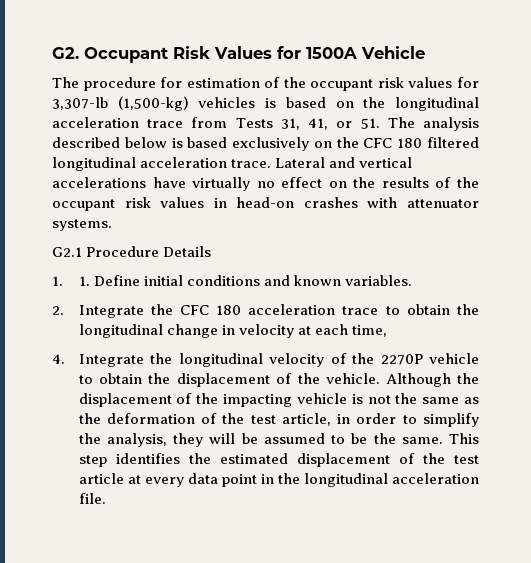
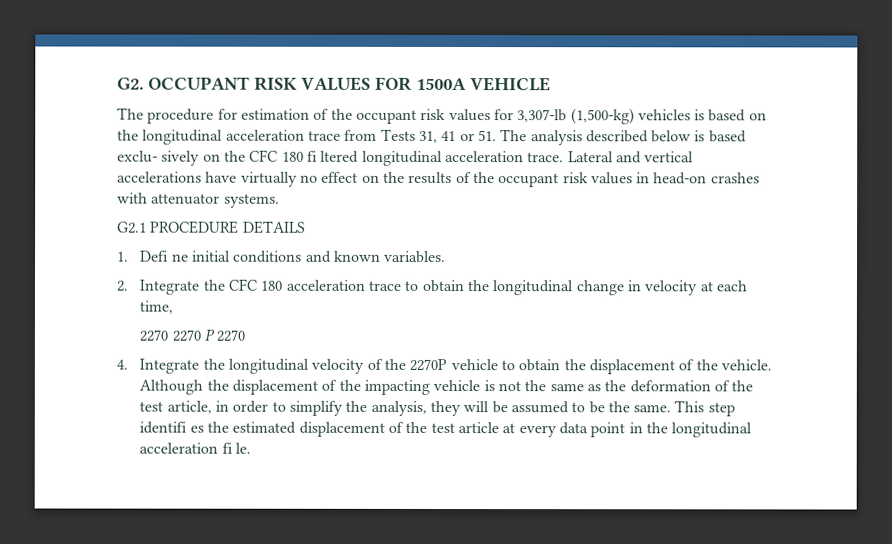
- G2. Occupant Risk Values for 1500A Vehicle
+ G2. OCCUPANT RISK VALUES FOR 1500A VEHICLE
- The procedure for estimation of the occupant risk values for 3,307-lb (1,500-kg) vehicles is based on the longitudinal acceleration trace from Tests 31, 41, or 51. The analysis described below is based exclusively on the CFC 180 filtered longitudinal acceleration trace.
+ The procedure for estimation of the occupant risk values for 3,307-lb (1,500-kg) vehicles is based on the longitudinal acceleration trace from Tests 31, 41 or 51. The analysis described below is based exclu- sively on the CFC 180 fi ltered longitudinal acceleration trace.
- G2.1 Procedure Details
- 1. 1. Define initial conditions and known variables.
+ G2.1 PROCEDURE DETAILS
+ 1. Defi ne initial conditions and known variables.
+ 2270 2270 P 2270
- This step identifies the estimated displacement of the test article at every data point in the longitudinal acceleration file.
+ This step identifi es the estimated displacement of the test article at every data point in the longitudinal acceleration fi le.

